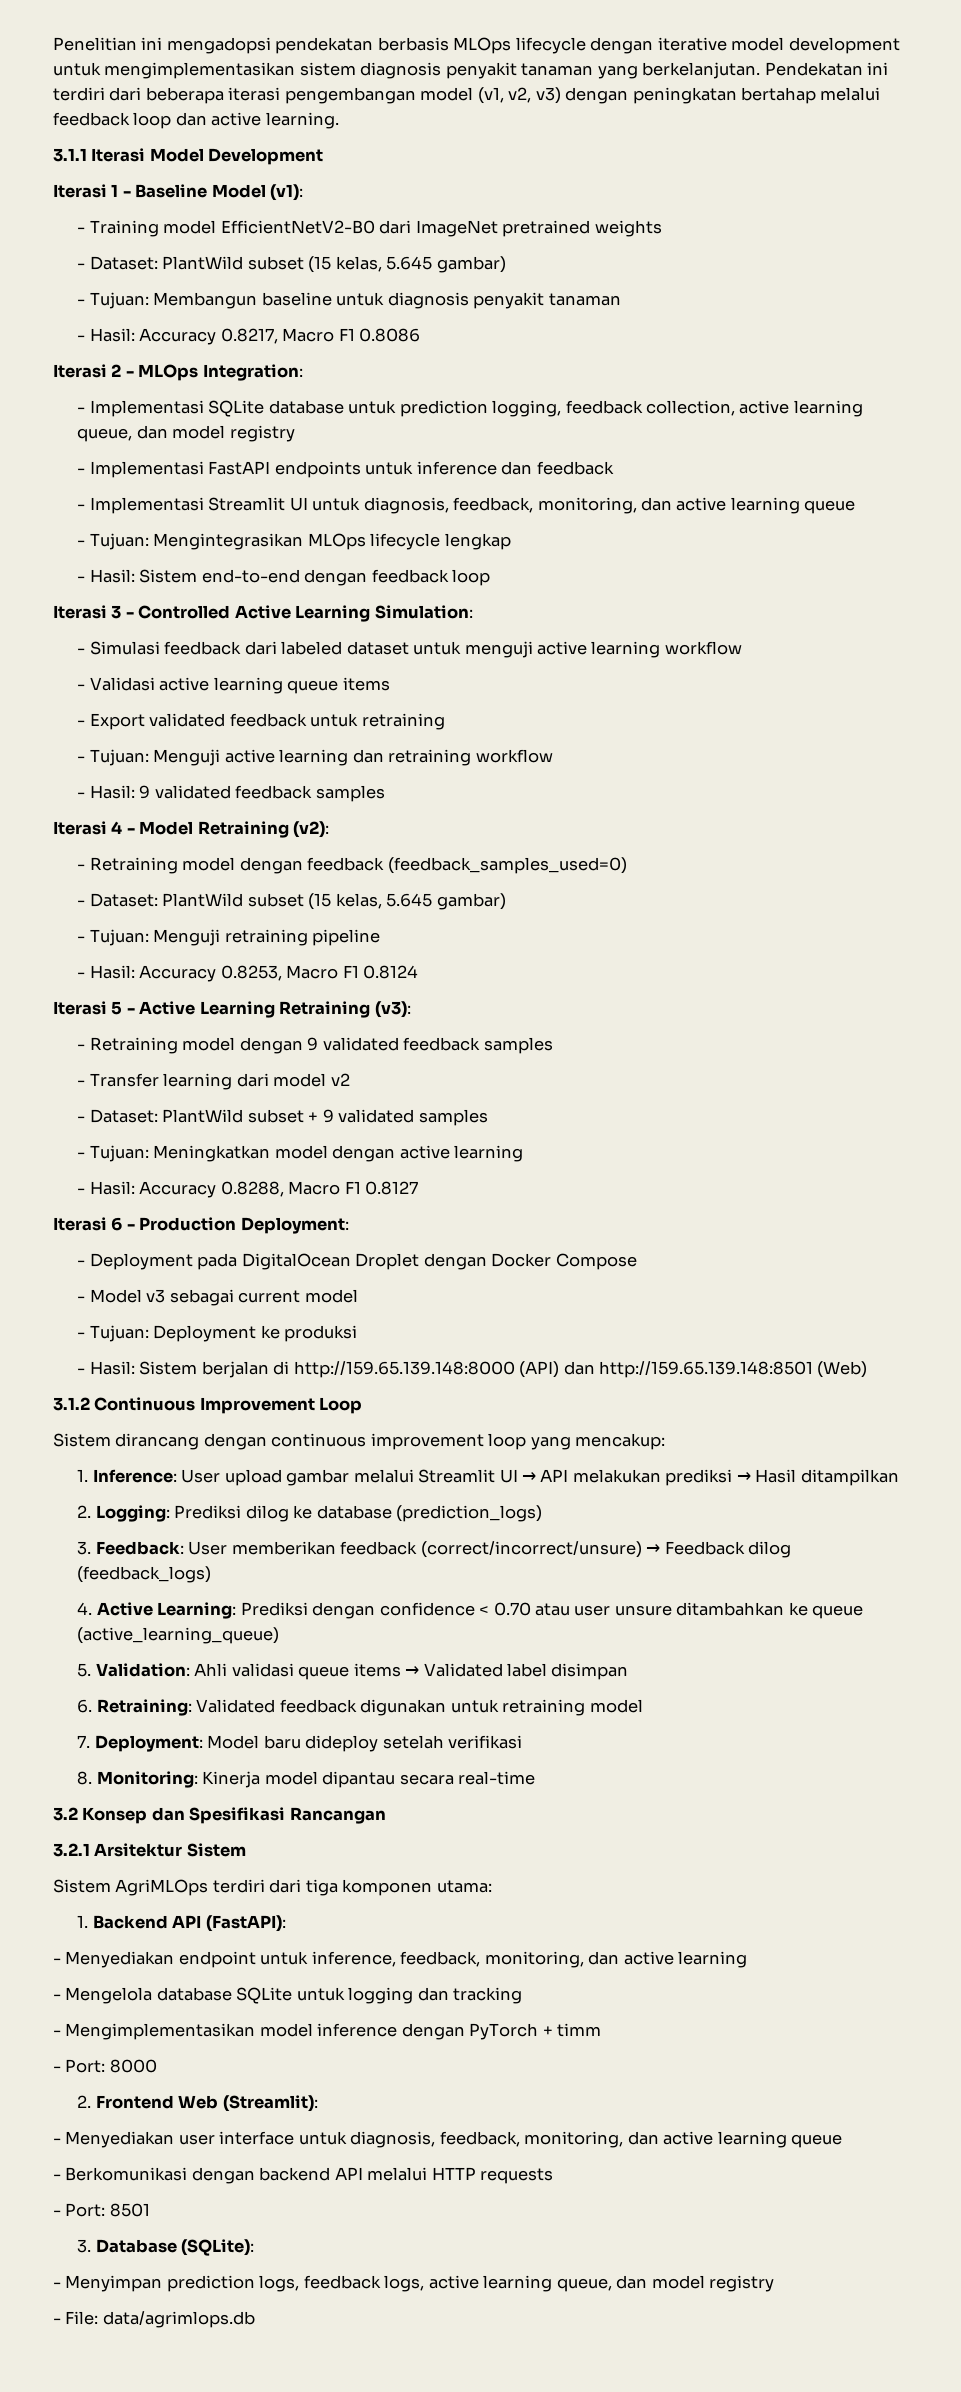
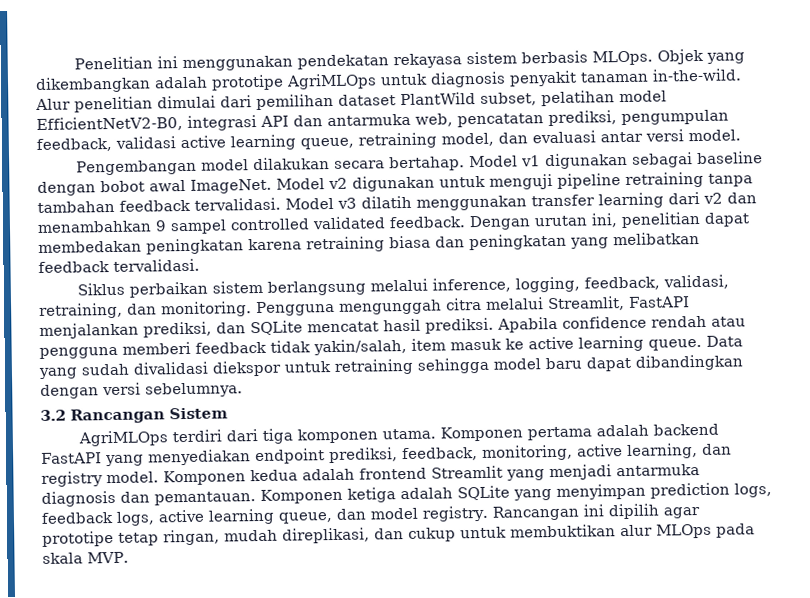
- Penelitian ini mengadopsi pendekatan berbasis MLOps lifecycle dengan iterative model development untuk mengimplementasikan sistem diagnosis penyakit tanaman yang berkelanjutan. Pendekatan ini terdiri dari beberapa iterasi pengembangan model (v1, v2, v3) dengan peningkatan bertahap melalui feedback loop dan active learning.
- 3.1.1 Iterasi Model Development
- Iterasi 1 - Baseline Model (v1):
- - Training model EfficientNetV2-B0 dari ImageNet pretrained weights
- - Dataset: PlantWild subset (15 kelas, 5.645 gambar)
- - Tujuan: Membangun baseline untuk diagnosis penyakit tanaman
- - Hasil: Accuracy 0.8217, Macro F1 0.8086
- Iterasi 2 - MLOps Integration:
- - Implementasi SQLite database untuk prediction logging, feedback collection, active learning queue, dan model registry
- - Implementasi FastAPI endpoints untuk inference dan feedback
- - Implementasi Streamlit UI untuk diagnosis, feedback, monitoring, dan active learning queue
- - Tujuan: Mengintegrasikan MLOps lifecycle lengkap
- - Hasil: Sistem end-to-end dengan feedback loop
- Iterasi 3 - Controlled Active Learning Simulation:
- - Simulasi feedback dari labeled dataset untuk menguji active learning workflow
- - Validasi active learning queue items
- - Export validated feedback untuk retraining
- - Tujuan: Menguji active learning dan retraining workflow
- - Hasil: 9 validated feedback samples
- Iterasi 4 - Model Retraining (v2):
- - Retraining model dengan feedback (feedback_samples_used=0)
- - Dataset: PlantWild subset (15 kelas, 5.645 gambar)
- - Tujuan: Menguji retraining pipeline
- - Hasil: Accuracy 0.8253, Macro F1 0.8124
- Iterasi 5 - Active Learning Retraining (v3):
- - Retraining model dengan 9 validated feedback samples
- - Transfer learning dari model v2
- - Dataset: PlantWild subset + 9 validated samples
- - Tujuan: Meningkatkan model dengan active learning
- - Hasil: Accuracy 0.8288, Macro F1 0.8127
- Iterasi 6 - Production Deployment:
- - Deployment pada DigitalOcean Droplet dengan Docker Compose
- - Model v3 sebagai current model
- - Tujuan: Deployment ke produksi
- - Hasil: Sistem berjalan di http://159.65.139.148:8000 (API) dan http://159.65.139.148:8501 (Web)
- 3.1.2 Continuous Improvement Loop
- Sistem dirancang dengan continuous improvement loop yang mencakup:
- 1. Inference: User upload gambar melalui Streamlit UI → API melakukan prediksi → Hasil ditampilkan
- 2. Logging: Prediksi dilog ke database (prediction_logs)
- 3. Feedback: User memberikan feedback (correct/incorrect/unsure) → Feedback dilog (feedback_logs)
- 4. Active Learning: Prediksi dengan confidence < 0.70 atau user unsure ditambahkan ke queue (active_learning_queue)
- 5. Validation: Ahli validasi queue items → Validated label disimpan
- 6. Retraining: Validated feedback digunakan untuk retraining model
- 7. Deployment: Model baru dideploy setelah verifikasi
- 8. Monitoring: Kinerja model dipantau secara real-time
- 3.2 Konsep dan Spesifikasi Rancangan
- 3.2.1 Arsitektur Sistem
+ Penelitian ini menggunakan pendekatan rekayasa sistem berbasis MLOps. Objek yang dikembangkan adalah prototipe AgriMLOps untuk diagnosis penyakit tanaman in-the-wild. Alur penelitian dimulai dari pemilihan dataset PlantWild subset, pelatihan model EfficientNetV2-B0, integrasi API dan antarmuka web, pencatatan prediksi, pengumpulan feedback, validasi active learning queue, retraining model, dan evaluasi antar versi model.
+ Pengembangan model dilakukan secara bertahap. Model v1 digunakan sebagai baseline dengan bobot awal ImageNet. Model v2 digunakan untuk menguji pipeline retraining tanpa tambahan feedback tervalidasi. Model v3 dilatih menggunakan transfer learning dari v2 dan menambahkan 9 sampel controlled validated feedback. Dengan urutan ini, penelitian dapat membedakan peningkatan karena retraining biasa dan peningkatan yang melibatkan feedback tervalidasi.
+ Siklus perbaikan sistem berlangsung melalui inference, logging, feedback, validasi, retraining, dan monitoring. Pengguna mengunggah citra melalui Streamlit, FastAPI menjalankan prediksi, dan SQLite mencatat hasil prediksi. Apabila confidence rendah atau pengguna memberi feedback tidak yakin/salah, item masuk ke active learning queue. Data yang sudah divalidasi diekspor untuk retraining sehingga model baru dapat dibandingkan dengan versi sebelumnya.
+ 3.2 Rancangan Sistem
- Sistem AgriMLOps terdiri dari tiga komponen utama:
- 1. Backend API (FastAPI):
- - Menyediakan endpoint untuk inference, feedback, monitoring, dan active learning
- - Mengelola database SQLite untuk logging dan tracking
- - Mengimplementasikan model inference dengan PyTorch + timm
- - Port: 8000
- 2. Frontend Web (Streamlit):
- - Menyediakan user interface untuk diagnosis, feedback, monitoring, dan active learning queue
- - Berkomunikasi dengan backend API melalui HTTP requests
- - Port: 8501
- 3. Database (SQLite):
- - Menyimpan prediction logs, feedback logs, active learning queue, dan model registry
- - File: data/agrimlops.db
+ AgriMLOps terdiri dari tiga komponen utama. Komponen pertama adalah backend FastAPI yang menyediakan endpoint prediksi, feedback, monitoring, active learning, dan registry model. Komponen kedua adalah frontend Streamlit yang menjadi antarmuka diagnosis dan pemantauan. Komponen ketiga adalah SQLite yang menyimpan prediction logs, feedback logs, active learning queue, dan model registry. Rancangan ini dipilih agar prototipe tetap ringan, mudah direplikasi, dan cukup untuk membuktikan alur MLOps pada skala MVP.

